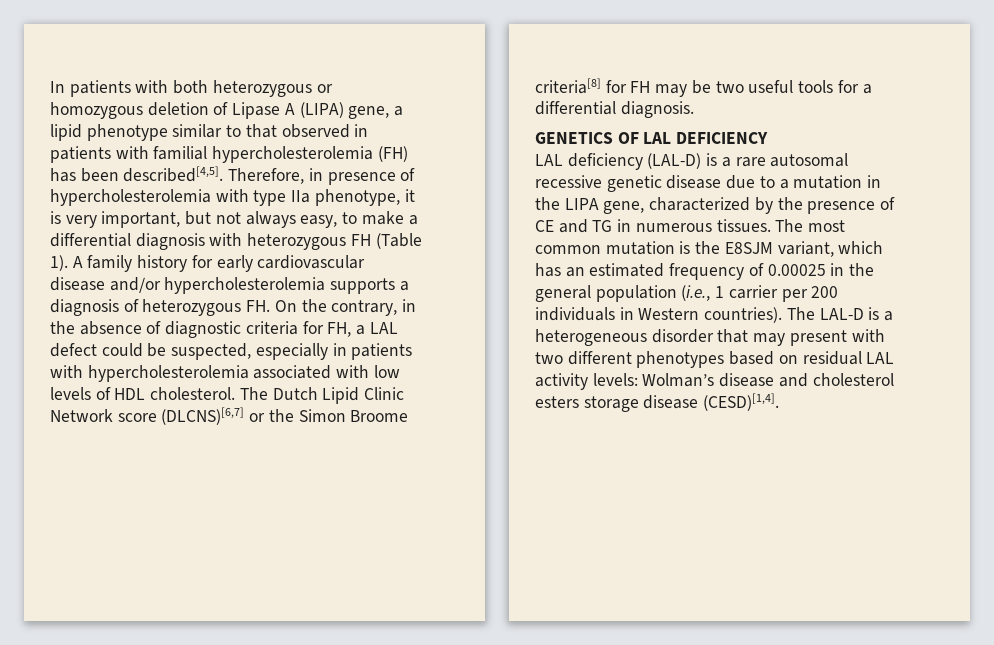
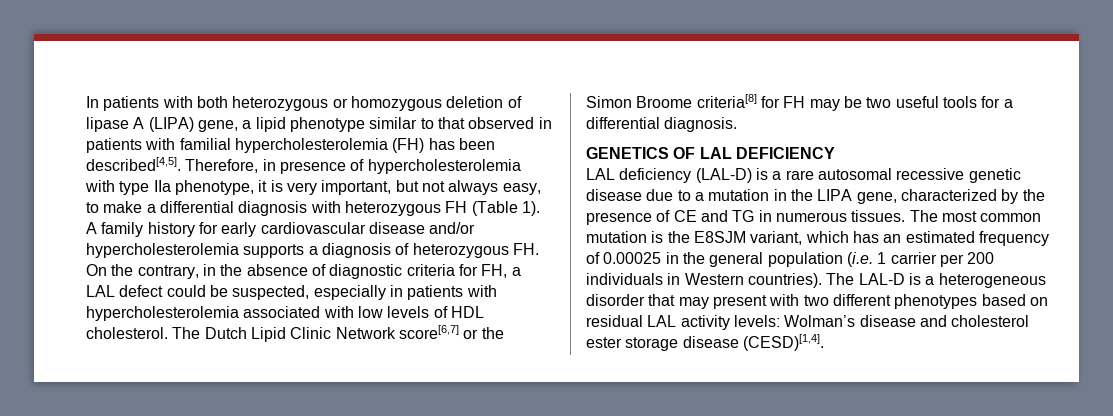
- In patients with both heterozygous or homozygous deletion of Lipase A (LIPA) gene, a lipid phenotype similar to that observed in patients with familial hypercholesterolemia (FH) has been described[4,5].
+ In patients with both heterozygous or homozygous deletion of lipase A (LIPA) gene, a lipid phenotype similar to that observed in patients with familial hypercholesterolemia (FH) has been described[4,5].
- The Dutch Lipid Clinic Network score (DLCNS)[6,7] or the Simon Broome criteria[8] for FH may be two useful tools for a differential diagnosis.
+ The Dutch Lipid Clinic Network score[6,7] or the Simon Broome criteria[8] for FH may be two useful tools for a differential diagnosis.
- The most common mutation is the E8SJM variant, which has an estimated frequency of 0.00025 in the general population (i.e., 1 carrier per 200 individuals in Western countries).
+ The most common mutation is the E8SJM variant, which has an estimated frequency of 0.00025 in the general population (i.e. 1 carrier per 200 individuals in Western countries).
- The LAL-D is a heterogeneous disorder that may present with two different phenotypes based on residual LAL activity levels: Wolman’s disease and cholesterol esters storage disease (CESD)[1,4].
+ The LAL-D is a heterogeneous disorder that may present with two different phenotypes based on residual LAL activity levels: Wolman’s disease and cholesterol ester storage disease (CESD)[1,4].

